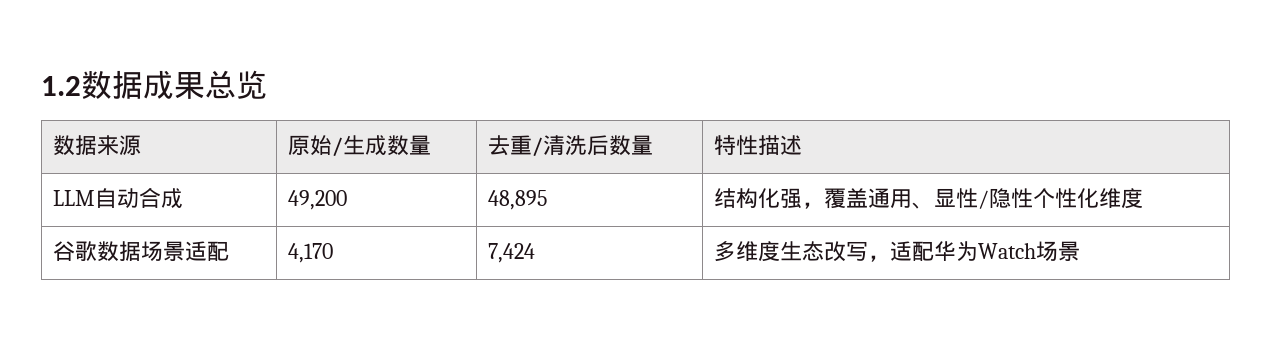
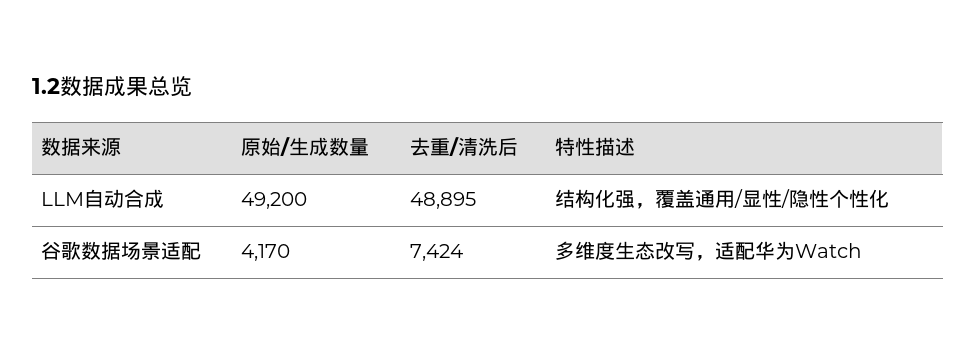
- 数据来源 | 原始/生成数量 | 去重/清洗后数量 | 特性描述
+ 数据来源 | 原始/生成数量 | 去重/清洗后 | 特性描述
- LLM自动合成 | 49,200 | 48,895 | 结构化强，覆盖通用、显性/隐性个性化维度
+ LLM自动合成 | 49,200 | 48,895 | 结构化强，覆盖通用/显性/隐性个性化
- 谷歌数据场景适配 | 4,170 | 7,424 | 多维度生态改写，适配华为Watch场景
+ 谷歌数据场景适配 | 4,170 | 7,424 | 多维度生态改写，适配华为Watch

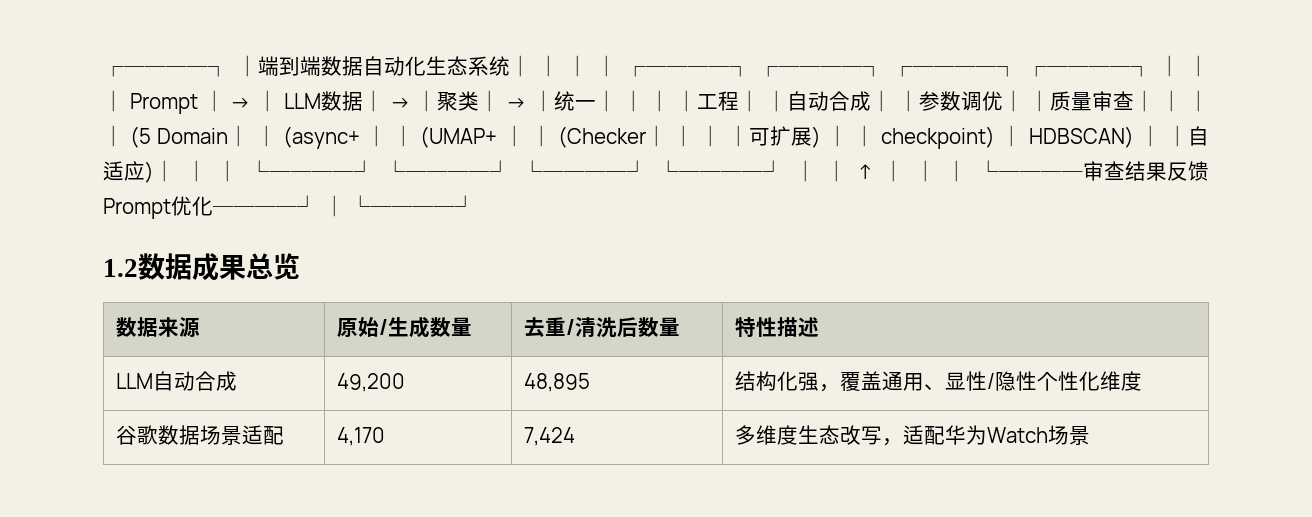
+ ┌────┐ │端到端数据自动化生态系统│ │ │ │ ┌────┐ ┌────┐ ┌────┐ ┌────┐ │ │ │ Prompt │ → │ LLM数据│ → │聚类│ → │统一│ │ │ │工程│ │自动合成│ │参数调优│ │质量审查│ │ │ │ (5 Domain│ │ (async+ │ │ (UMAP+ │ │ (Checker│ │ │ │可扩展) │ │ checkpoint) │ HDBSCAN) │ │自适应)│ │ │ └────┘ └────┘ └────┘ └────┘ │ │ ↑ │ │ │ └────审查结果反馈Prompt优化────┘ │ └────┘
- 数据来源 | 原始/生成数量 | 去重/清洗后 | 特性描述
+ 数据来源 | 原始/生成数量 | 去重/清洗后数量 | 特性描述
- LLM自动合成 | 49,200 | 48,895 | 结构化强，覆盖通用/显性/隐性个性化
+ LLM自动合成 | 49,200 | 48,895 | 结构化强，覆盖通用、显性/隐性个性化维度
- 谷歌数据场景适配 | 4,170 | 7,424 | 多维度生态改写，适配华为Watch
+ 谷歌数据场景适配 | 4,170 | 7,424 | 多维度生态改写，适配华为Watch场景

